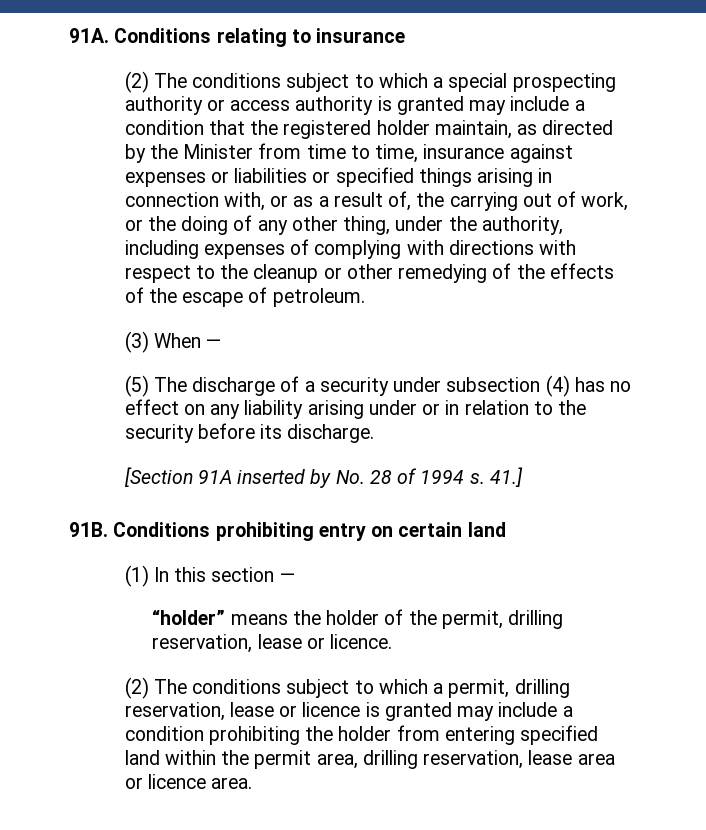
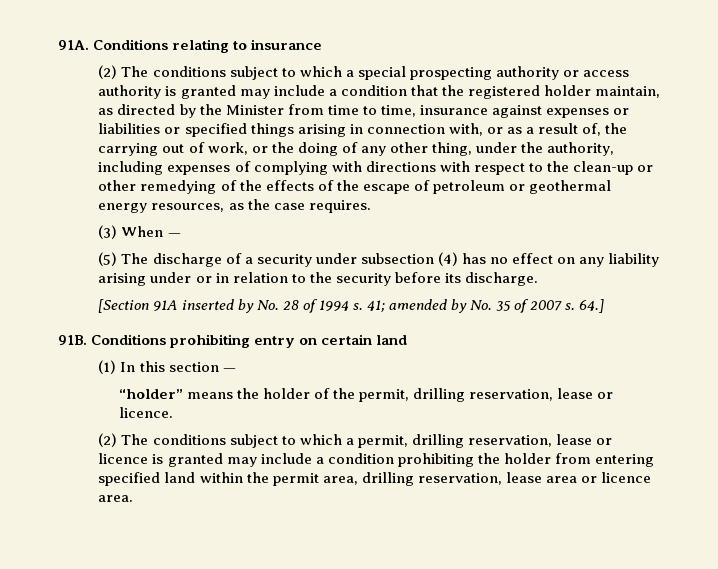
- (2) The conditions subject to which a special prospecting authority or access authority is granted may include a condition that the registered holder maintain, as directed by the Minister from time to time, insurance against expenses or liabilities or specified things arising in connection with, or as a result of, the carrying out of work, or the doing of any other thing, under the authority, including expenses of complying with directions with respect to the cleanup or other remedying of the effects of the escape of petroleum.
+ (2) The conditions subject to which a special prospecting authority or access authority is granted may include a condition that the registered holder maintain, as directed by the Minister from time to time, insurance against expenses or liabilities or specified things arising in connection with, or as a result of, the carrying out of work, or the doing of any other thing, under the authority, including expenses of complying with directions with respect to the clean-up or other remedying of the effects of the escape of petroleum or geothermal energy resources, as the case requires.
- 41.]
+ 41; amended by No. 35 of 2007 s. 64.]

